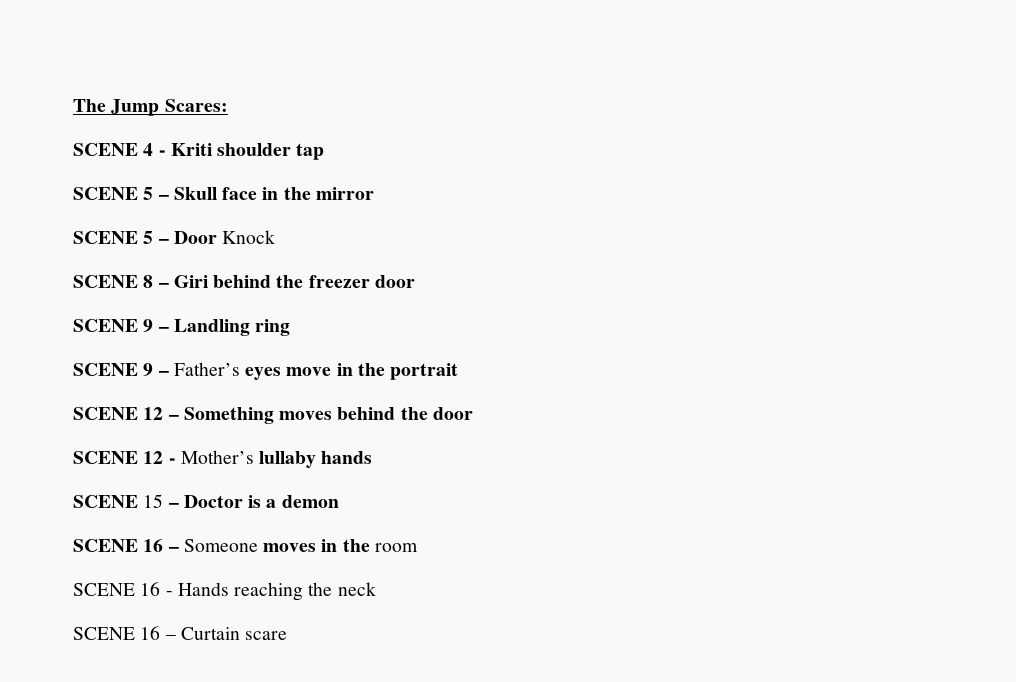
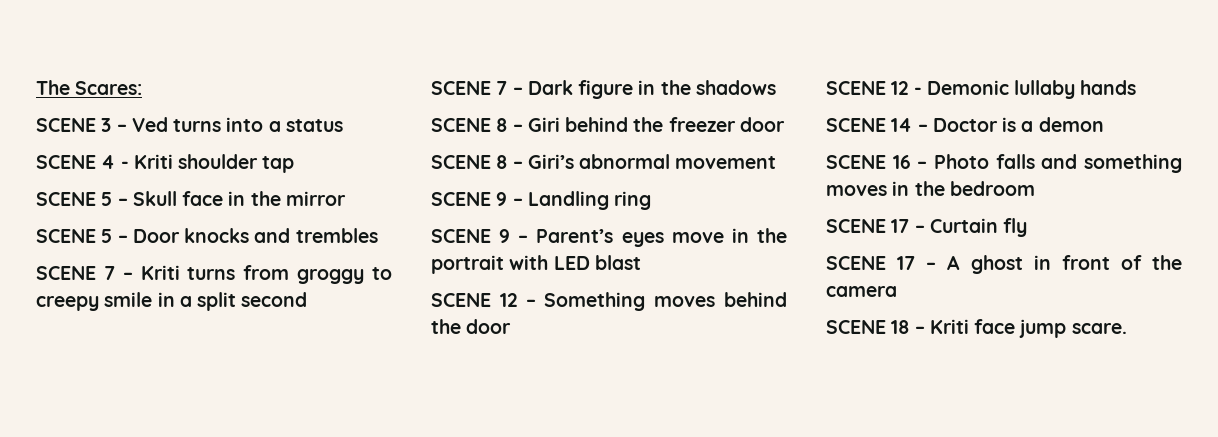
- The Jump Scares:
+ The Scares:
+ SCENE 3 – Ved turns into a status
- SCENE 5 – Door Knock
+ SCENE 5 – Door knocks and trembles
+ SCENE 7 – Kriti turns from groggy to creepy smile in a split second
+ SCENE 7 – Dark figure in the shadows
+ SCENE 8 – Giri’s abnormal movement
- SCENE 9 – Father’s eyes move in the portrait
+ SCENE 9 – Parent’s eyes move in the portrait with LED blast
- SCENE 12 - Mother’s lullaby hands
+ SCENE 12 - Demonic lullaby hands
- SCENE 15 – Doctor is a demon
+ SCENE 14 – Doctor is a demon
- SCENE 16 – Someone moves in the room
- SCENE 16 - Hands reaching the neck
- SCENE 16 – Curtain scare
+ SCENE 16 – Photo falls and something moves in the bedroom
+ SCENE 17 – Curtain fly
+ SCENE 17 – A ghost in front of the camera
+ SCENE 18 – Kriti face jump scare.

